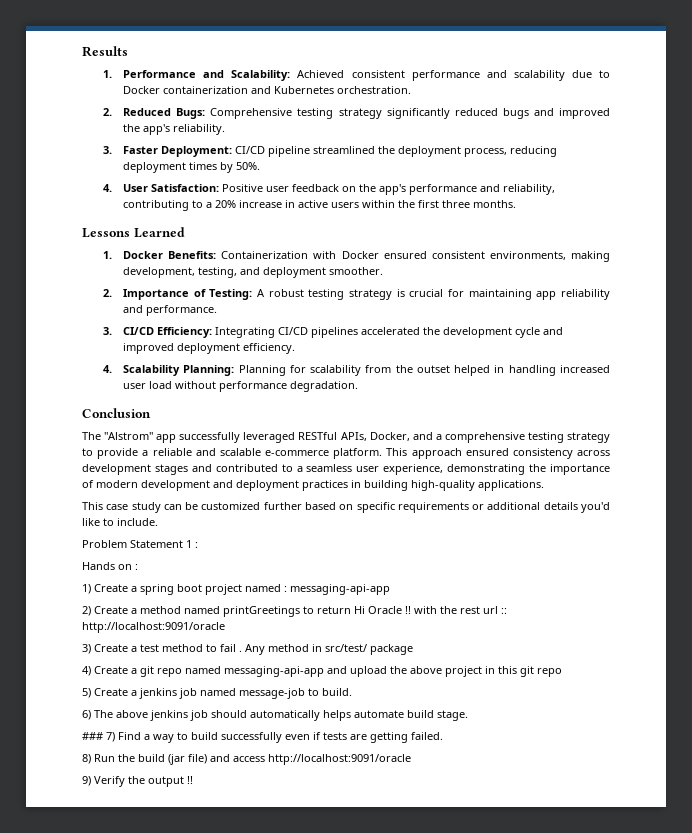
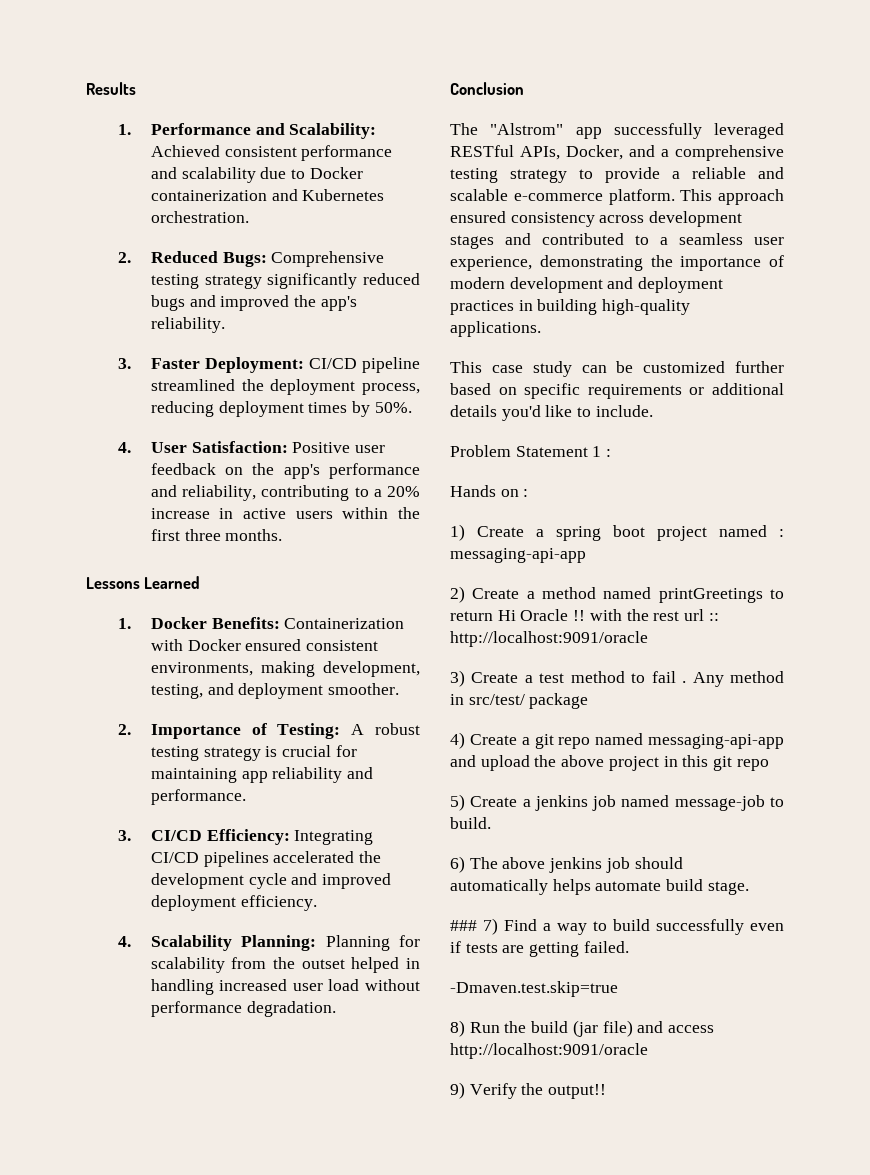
+ -Dmaven.test.skip=true
- 9) Verify the output !!
+ 9) Verify the output!!

